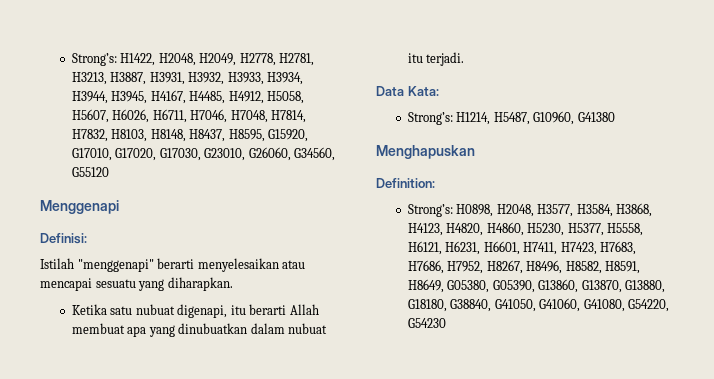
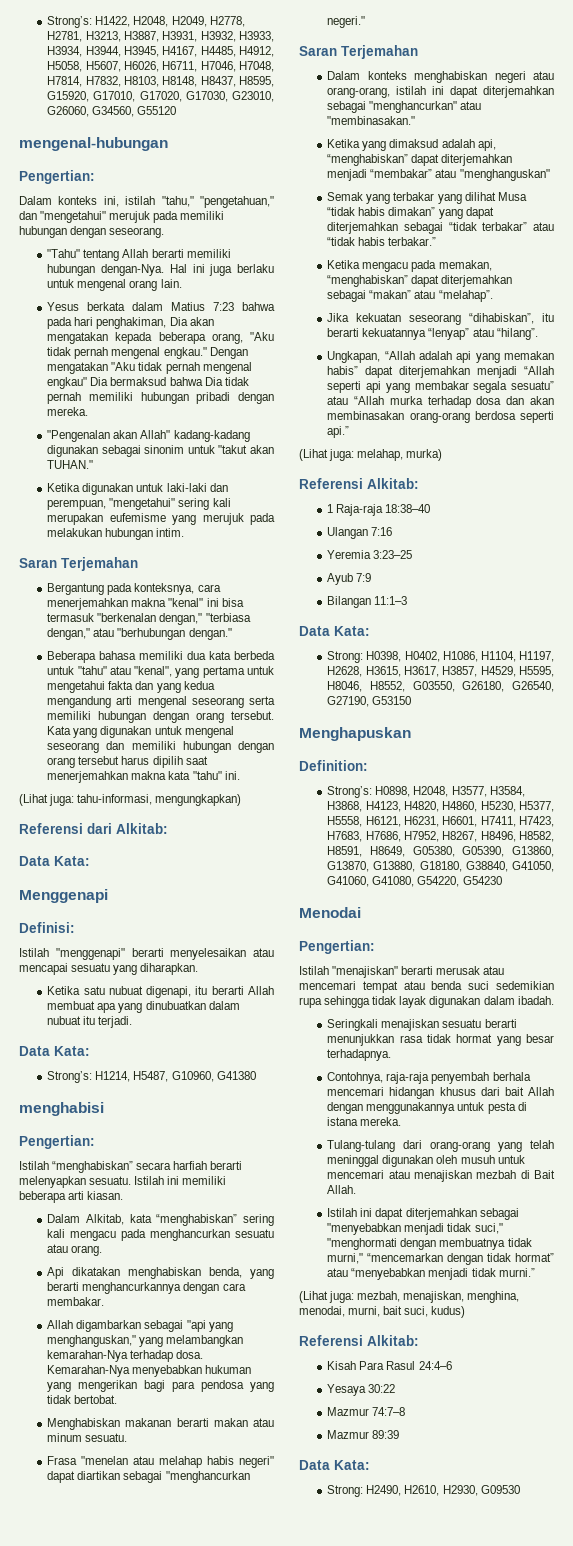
+ mengenal-hubungan
+ Pengertian:
+ Dalam konteks ini, istilah "tahu," "pengetahuan," dan "mengetahui" merujuk pada memiliki hubungan dengan seseorang.
+ "Tahu" tentang Allah berarti memiliki hubungan dengan-Nya. Hal ini juga berlaku untuk mengenal orang lain.
+ Yesus berkata dalam Matius 7:23 bahwa pada hari penghakiman, Dia akan mengatakan kepada beberapa orang, "Aku tidak pernah mengenal engkau." Dengan mengatakan "Aku tidak pernah mengenal engkau" Dia bermaksud bahwa Dia tidak pernah memiliki hubungan pribadi dengan mereka.
+ "Pengenalan akan Allah" kadang-kadang digunakan sebagai sinonim untuk "takut akan TUHAN."
+ Ketika digunakan untuk laki-laki dan perempuan, "mengetahui" sering kali merupakan eufemisme yang merujuk pada melakukan hubungan intim.
+ Saran Terjemahan
+ Bergantung pada konteksnya, cara menerjemahkan makna "kenal" ini bisa termasuk "berkenalan dengan," "terbiasa dengan," atau "berhubungan dengan."
+ Beberapa bahasa memiliki dua kata berbeda untuk "tahu" atau "kenal", yang pertama untuk mengetahui fakta dan yang kedua mengandung arti mengenal seseorang serta memiliki hubungan dengan orang tersebut. Kata yang digunakan untuk mengenal seseorang dan memiliki hubungan dengan orang tersebut harus dipilih saat menerjemahkan makna kata "tahu" ini.
+ (Lihat juga: tahu-informasi, mengungkapkan)
+ Referensi dari Alkitab:
+ Data Kata:
+ menghabisi
+ Pengertian:
+ Istilah “menghabiskan” secara harfiah berarti melenyapkan sesuatu. Istilah ini memiliki beberapa arti kiasan.
+ Dalam Alkitab, kata “menghabiskan” sering kali mengacu pada menghancurkan sesuatu atau orang.
+ Api dikatakan menghabiskan benda, yang berarti menghancurkannya dengan cara membakar.
+ Allah digambarkan sebagai "api yang menghanguskan," yang melambangkan kemarahan-Nya terhadap dosa. Kemarahan-Nya menyebabkan hukuman yang mengerikan bagi para pendosa yang tidak bertobat.
+ Menghabiskan makanan berarti makan atau minum sesuatu.
+ Frasa "menelan atau melahap habis negeri" dapat diartikan sebagai "menghancurkan negeri."
+ Saran Terjemahan
+ Dalam konteks menghabiskan negeri atau orang-orang, istilah ini dapat diterjemahkan sebagai "menghancurkan" atau "membinasakan."
+ Ketika yang dimaksud adalah api, “menghabiskan” dapat diterjemahkan menjadi “membakar” atau "menghanguskan"
+ Semak yang terbakar yang dilihat Musa “tidak habis dimakan” yang dapat diterjemahkan sebagai “tidak terbakar” atau “tidak habis terbakar.”
+ Ketika mengacu pada memakan, “menghabiskan” dapat diterjemahkan sebagai “makan” atau “melahap”.
+ Jika kekuatan seseorang “dihabiskan”, itu berarti kekuatannya “lenyap” atau “hilang”.
+ Ungkapan, “Allah adalah api yang memakan habis” dapat diterjemahkan menjadi “Allah seperti api yang membakar segala sesuatu” atau “Allah murka terhadap dosa dan akan membinasakan orang-orang berdosa seperti api.”
+ (Lihat juga: melahap, murka)
+ Referensi Alkitab:
+ 1 Raja-raja 18:38–40
+ Ulangan 7:16
+ Yeremia 3:23–25
+ Ayub 7:9
+ Bilangan 11:1–3
+ Data Kata:
+ Strong: H0398, H0402, H1086, H1104, H1197, H2628, H3615, H3617, H3857, H4529, H5595, H8046, H8552, G03550, G26180, G26540, G27190, G53150
+ Menodai
+ Pengertian:
+ Istilah "menajiskan" berarti merusak atau mencemari tempat atau benda suci sedemikian rupa sehingga tidak layak digunakan dalam ibadah.
+ Seringkali menajiskan sesuatu berarti menunjukkan rasa tidak hormat yang besar terhadapnya.
+ Contohnya, raja-raja penyembah berhala mencemari hidangan khusus dari bait Allah dengan menggunakannya untuk pesta di istana mereka.
+ Tulang-tulang dari orang-orang yang telah meninggal digunakan oleh musuh untuk mencemari atau menajiskan mezbah di Bait Allah.
+ Istilah ini dapat diterjemahkan sebagai "menyebabkan menjadi tidak suci," "menghormati dengan membuatnya tidak murni," “mencemarkan dengan tidak hormat” atau “menyebabkan menjadi tidak murni.”
+ (Lihat juga: mezbah, menajiskan, menghina, menodai, murni, bait suci, kudus)
+ Referensi Alkitab:
+ Kisah Para Rasul 24:4–6
+ Yesaya 30:22
+ Mazmur 74:7–8
+ Mazmur 89:39
+ Data Kata:
+ Strong: H2490, H2610, H2930, G09530

